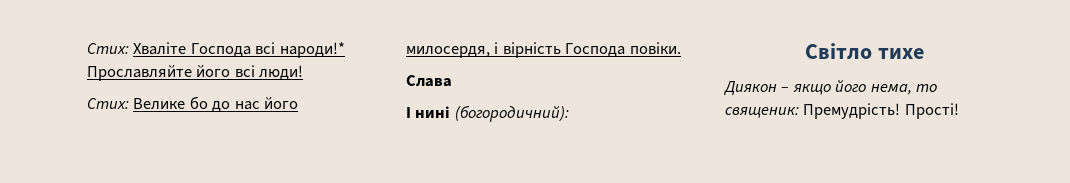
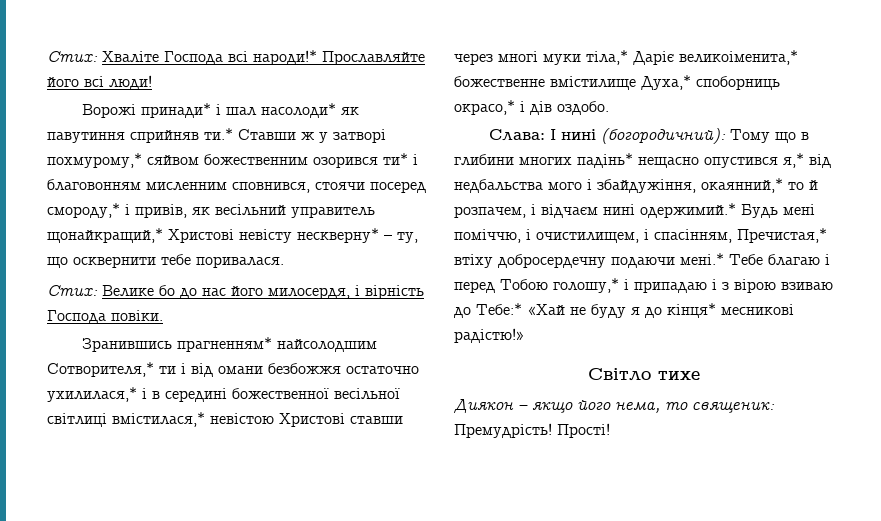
+ Ворожі принади* і шал насолоди* як павутиння сприйняв ти.* Ставши ж у затворі похмурому,* сяйвом божественним озорився ти* і благовонням мисленним сповнився, стоячи посеред смороду,* і привів, як весільний управитель щонайкращий,* Христові невісту нескверну* – ту, що осквернити тебе поривалася.
- Слава
- І нині (богородичний):
+ Зранившись прагненням* найсолодшим Сотворителя,* ти і від омани безбожжя остаточно ухилилася,* і в середині божественної весільної світлиці вмістилася,* невістою Христові ставши через многі муки тіла,* Даріє великоіменита,* божественне вмістилище Духа,* споборниць окрасо,* і дів оздобо.
+ Слава: І нині (богородичний): Тому що в глибини многих падінь* нещасно опустився я,* від недбальства мого і збайдужіння, окаянний,* то й розпачем, і відчаєм нині одержимий.* Будь мені поміччю, і очистилищем, і спасінням, Пречистая,* втіху добросердечну подаючи мені.* Тебе благаю і перед Тобою голошу,* і припадаю і з вірою взиваю до Тебе:* «Хай не буду я до кінця* месникові радістю!»

